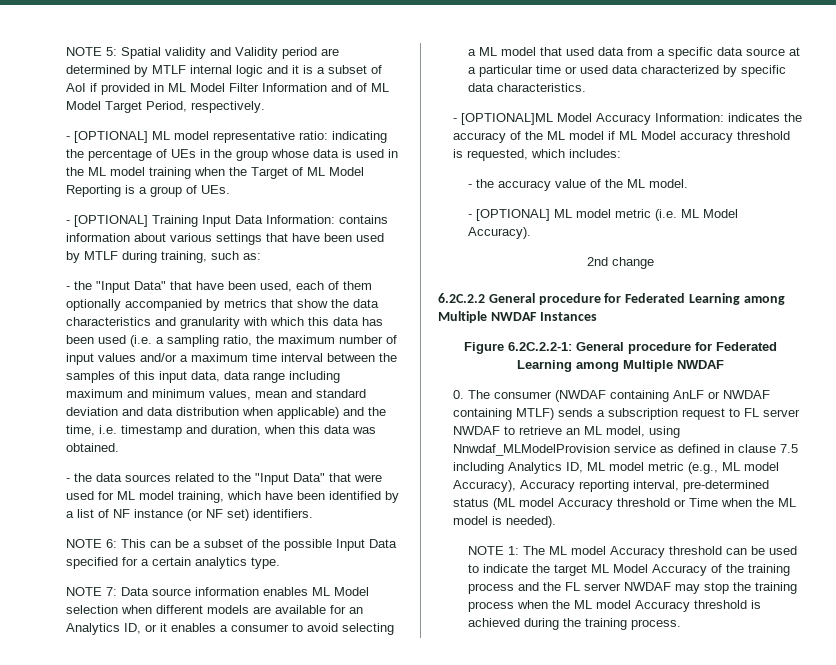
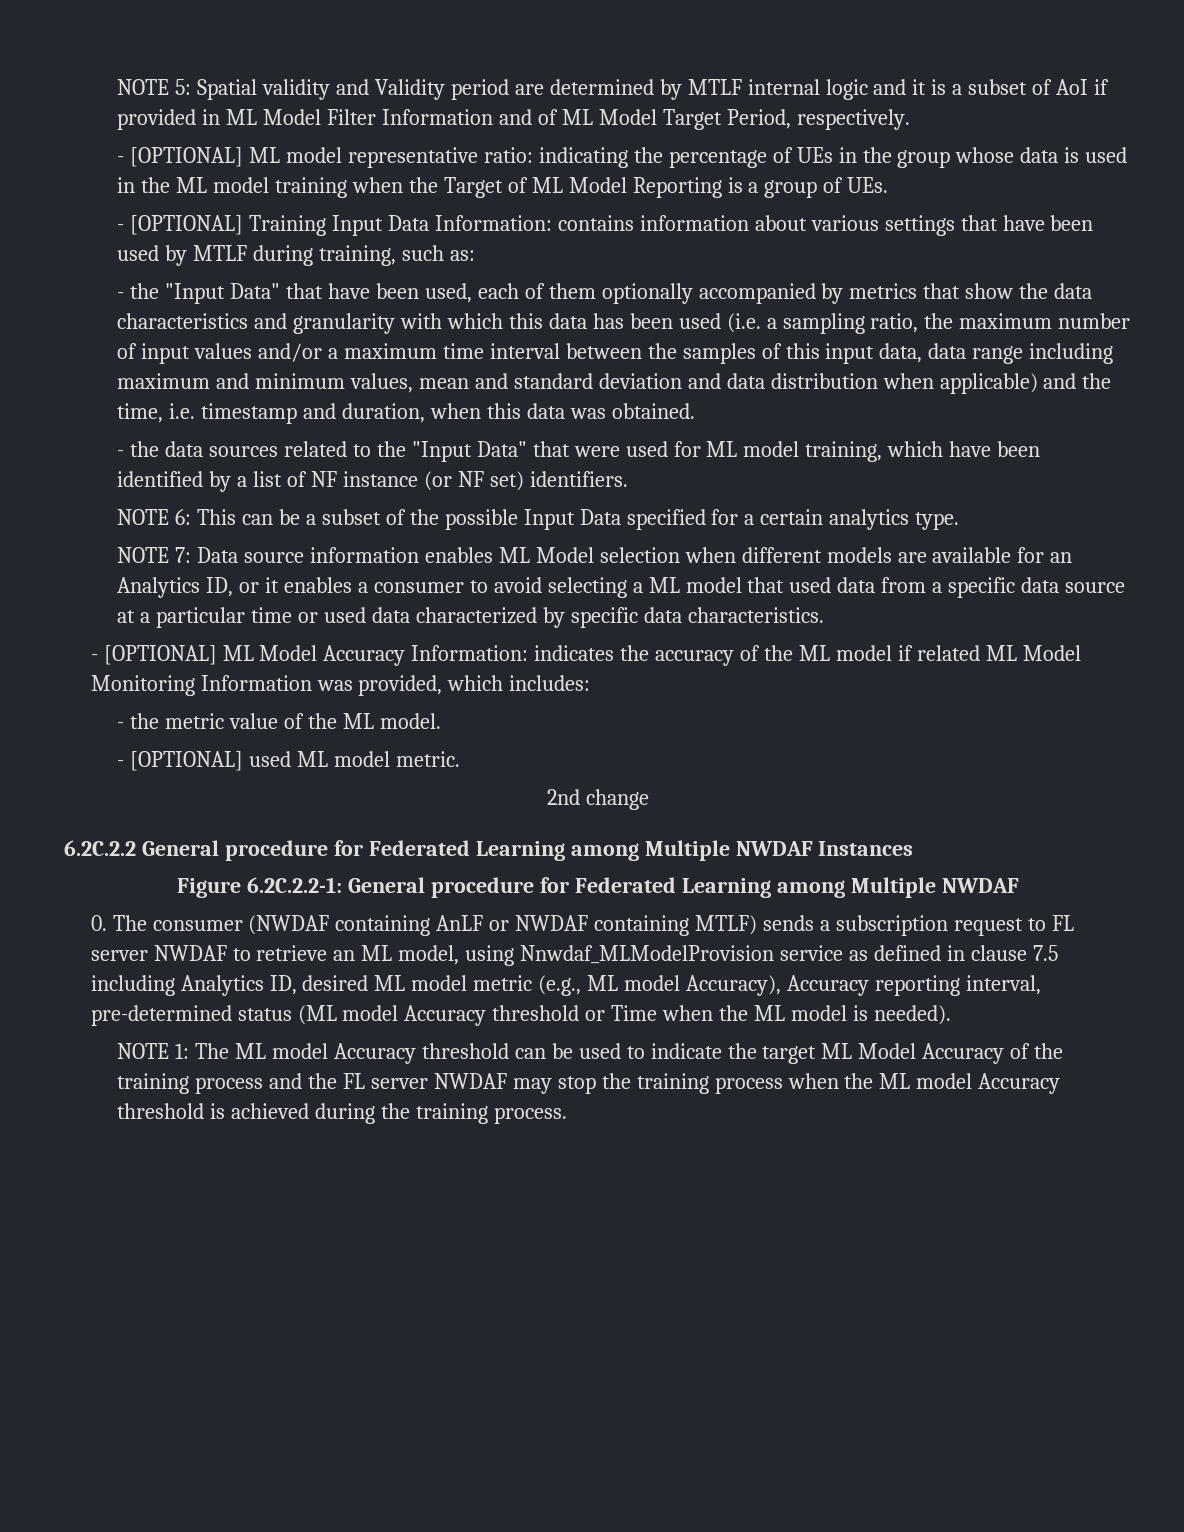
- - [OPTIONAL]ML Model Accuracy Information: indicates the accuracy of the ML model if ML Model accuracy threshold is requested, which includes:
+ - [OPTIONAL] ML Model Accuracy Information: indicates the accuracy of the ML model if related ML Model Monitoring Information was provided, which includes:
- - the accuracy value of the ML model.
+ - the metric value of the ML model.
- - [OPTIONAL] ML model metric (i.e. ML Model Accuracy).
+ - [OPTIONAL] used ML model metric.
- 0. The consumer (NWDAF containing AnLF or NWDAF containing MTLF) sends a subscription request to FL server NWDAF to retrieve an ML model, using Nnwdaf_MLModelProvision service as defined in clause 7.5 including Analytics ID, ML model metric (e.g., ML model Accuracy), Accuracy reporting interval, pre-determined status (ML model Accuracy threshold or Time when the ML model is needed).
+ 0. The consumer (NWDAF containing AnLF or NWDAF containing MTLF) sends a subscription request to FL server NWDAF to retrieve an ML model, using Nnwdaf_MLModelProvision service as defined in clause 7.5 including Analytics ID, desired ML model metric (e.g., ML model Accuracy), Accuracy reporting interval, pre-determined status (ML model Accuracy threshold or Time when the ML model is needed).

